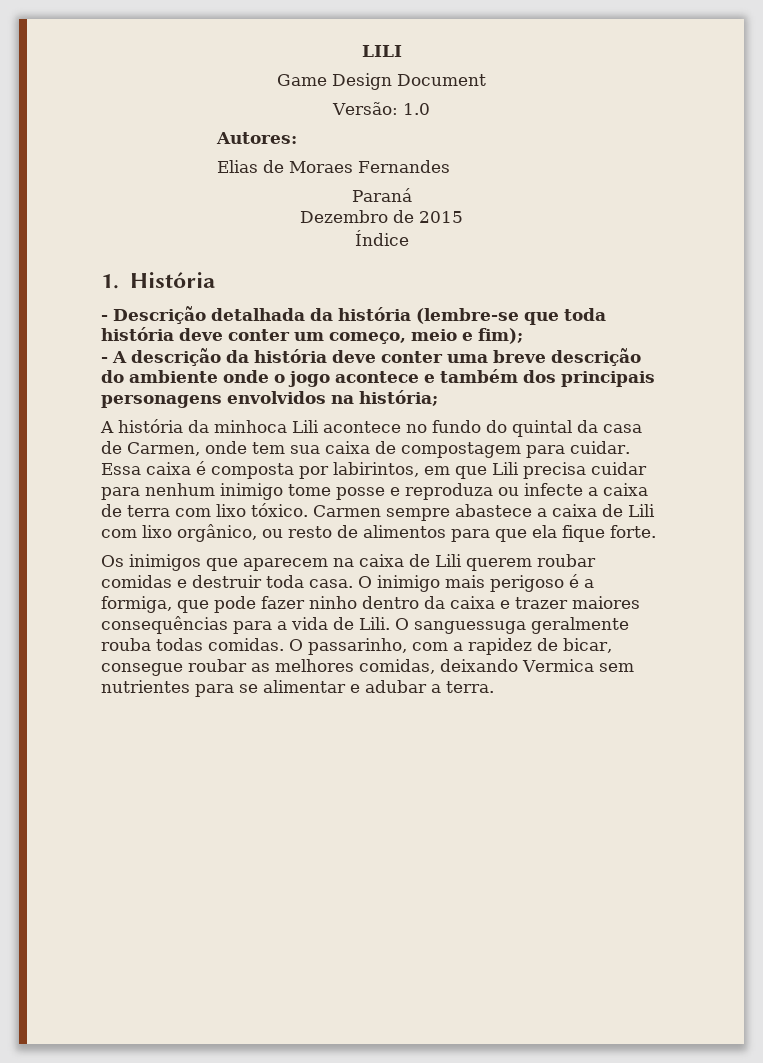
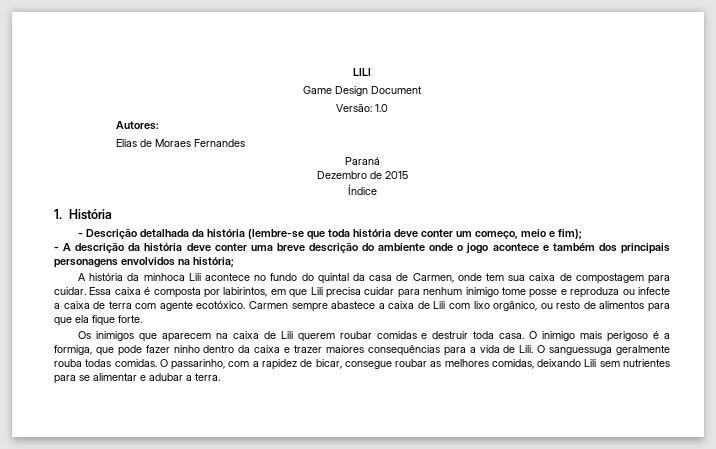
- Essa caixa é composta por labirintos, em que Lili precisa cuidar para nenhum inimigo tome posse e reproduza ou infecte a caixa de terra com lixo tóxico.
+ Essa caixa é composta por labirintos, em que Lili precisa cuidar para nenhum inimigo tome posse e reproduza ou infecte a caixa de terra com agente ecotóxico.
- O passarinho, com a rapidez de bicar, consegue roubar as melhores comidas, deixando Vermica sem nutrientes para se alimentar e adubar a terra.
+ O passarinho, com a rapidez de bicar, consegue roubar as melhores comidas, deixando Lili sem nutrientes para se alimentar e adubar a terra.

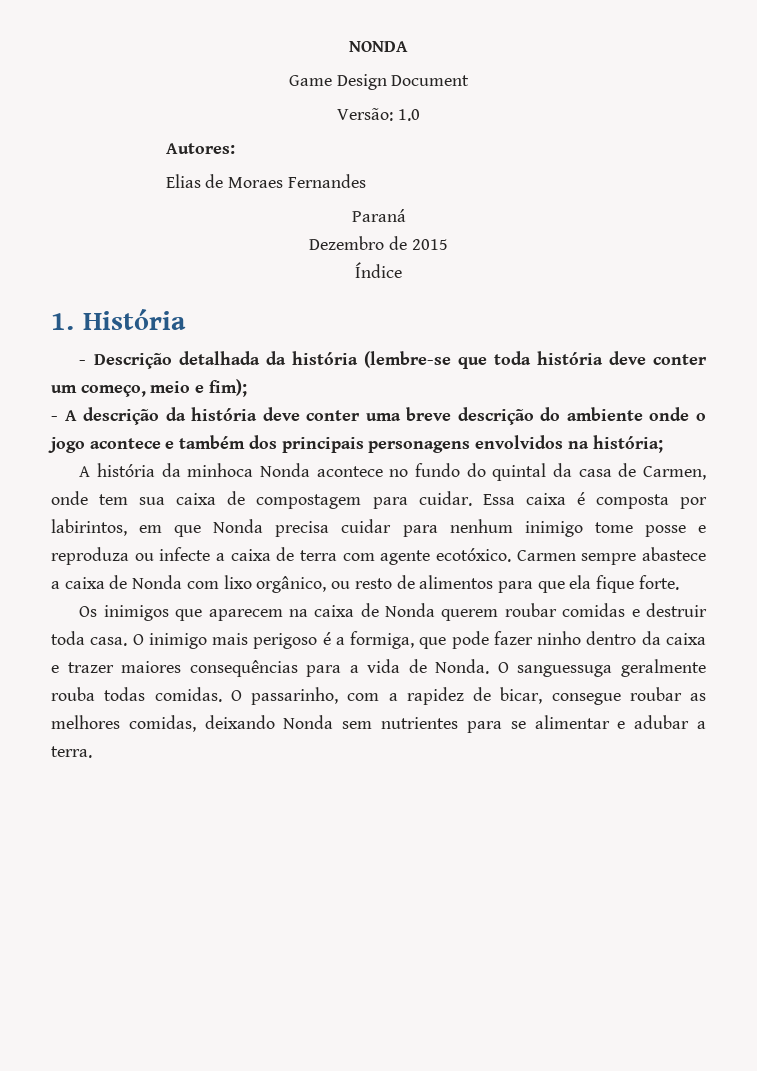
- LILI
+ NONDA
- A história da minhoca Lili acontece no fundo do quintal da casa de Carmen, onde tem sua caixa de compostagem para cuidar.
+ A história da minhoca Nonda acontece no fundo do quintal da casa de Carmen, onde tem sua caixa de compostagem para cuidar.
- Essa caixa é composta por labirintos, em que Lili precisa cuidar para nenhum inimigo tome posse e reproduza ou infecte a caixa de terra com agente ecotóxico.
+ Essa caixa é composta por labirintos, em que Nonda precisa cuidar para nenhum inimigo tome posse e reproduza ou infecte a caixa de terra com agente ecotóxico.
- Carmen sempre abastece a caixa de Lili com lixo orgânico, ou resto de alimentos para que ela fique forte.
+ Carmen sempre abastece a caixa de Nonda com lixo orgânico, ou resto de alimentos para que ela fique forte.
- Os inimigos que aparecem na caixa de Lili querem roubar comidas e destruir toda casa.
+ Os inimigos que aparecem na caixa de Nonda querem roubar comidas e destruir toda casa.
- O inimigo mais perigoso é a formiga, que pode fazer ninho dentro da caixa e trazer maiores consequências para a vida de Lili.
+ O inimigo mais perigoso é a formiga, que pode fazer ninho dentro da caixa e trazer maiores consequências para a vida de Nonda.
- O passarinho, com a rapidez de bicar, consegue roubar as melhores comidas, deixando Lili sem nutrientes para se alimentar e adubar a terra.
+ O passarinho, com a rapidez de bicar, consegue roubar as melhores comidas, deixando Nonda sem nutrientes para se alimentar e adubar a terra.

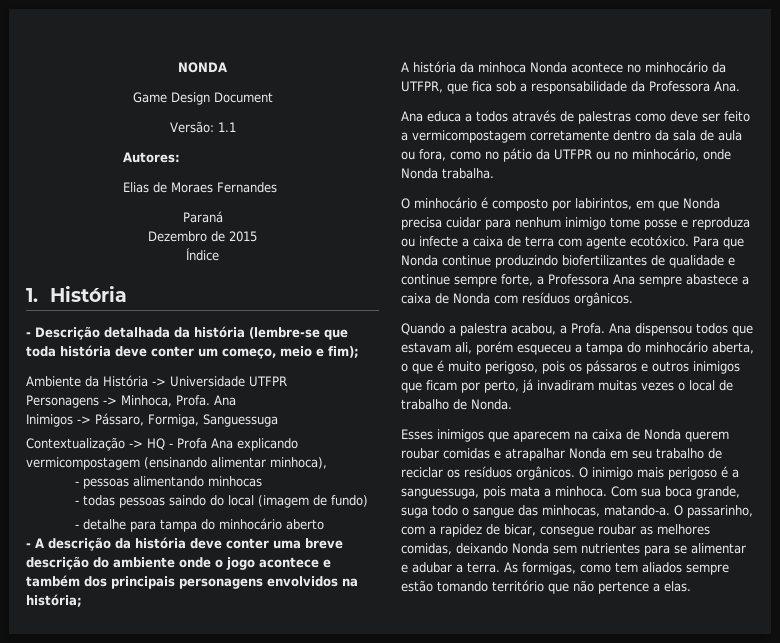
- Versão: 1.0
+ Versão: 1.1
+ Ambiente da História -> Universidade UTFPR
+ Personagens -> Minhoca, Profa. Ana
+ Inimigos -> Pássaro, Formiga, Sanguessuga
+ Contextualização -> HQ - Profa Ana explicando vermicompostagem (ensinando alimentar minhoca),
+ - pessoas alimentando minhocas
+ - todas pessoas saindo do local (imagem de fundo)
+ - detalhe para tampa do minhocário aberto
- A história da minhoca Nonda acontece no fundo do quintal da casa de Carmen, onde tem sua caixa de compostagem para cuidar. Essa caixa é composta por labirintos, em que Nonda precisa cuidar para nenhum inimigo tome posse e reproduza ou infecte a caixa de terra com agente ecotóxico.
+ A história da minhoca Nonda acontece no minhocário da UTFPR, que fica sob a responsabilidade da Professora Ana.
+ Ana educa a todos através de palestras como deve ser feito a vermicompostagem corretamente dentro da sala de aula ou fora, como no pátio da UTFPR ou no minhocário, onde Nonda trabalha.
+ O minhocário é composto por labirintos, em que Nonda precisa cuidar para nenhum inimigo tome posse e reproduza ou infecte a caixa de terra com agente ecotóxico.
- Carmen sempre abastece a caixa de Nonda com lixo orgânico, ou resto de alimentos para que ela fique forte.
- Os inimigos que aparecem na caixa de Nonda querem roubar comidas e destruir toda casa.
+ Para que Nonda continue produzindo biofertilizantes de qualidade e continue sempre forte, a Professora Ana sempre abastece a caixa de Nonda com resíduos orgânicos.
+ Quando a palestra acabou, a Profa. Ana dispensou todos que estavam ali, porém esqueceu a tampa do minhocário aberta, o que é muito perigoso, pois os pássaros e outros inimigos que ficam por perto, já invadiram muitas vezes o local de trabalho de Nonda.
+ Esses inimigos que aparecem na caixa de Nonda querem roubar comidas e atrapalhar Nonda em seu trabalho de reciclar os resíduos orgânicos.
- O inimigo mais perigoso é a formiga, que pode fazer ninho dentro da caixa e trazer maiores consequências para a vida de Nonda. O sanguessuga geralmente rouba todas comidas.
+ O inimigo mais perigoso é a sanguessuga, pois mata a minhoca. Com sua boca grande, suga todo o sangue das minhocas, matando-a.
+ As formigas, como tem aliados sempre estão tomando território que não pertence a elas.

